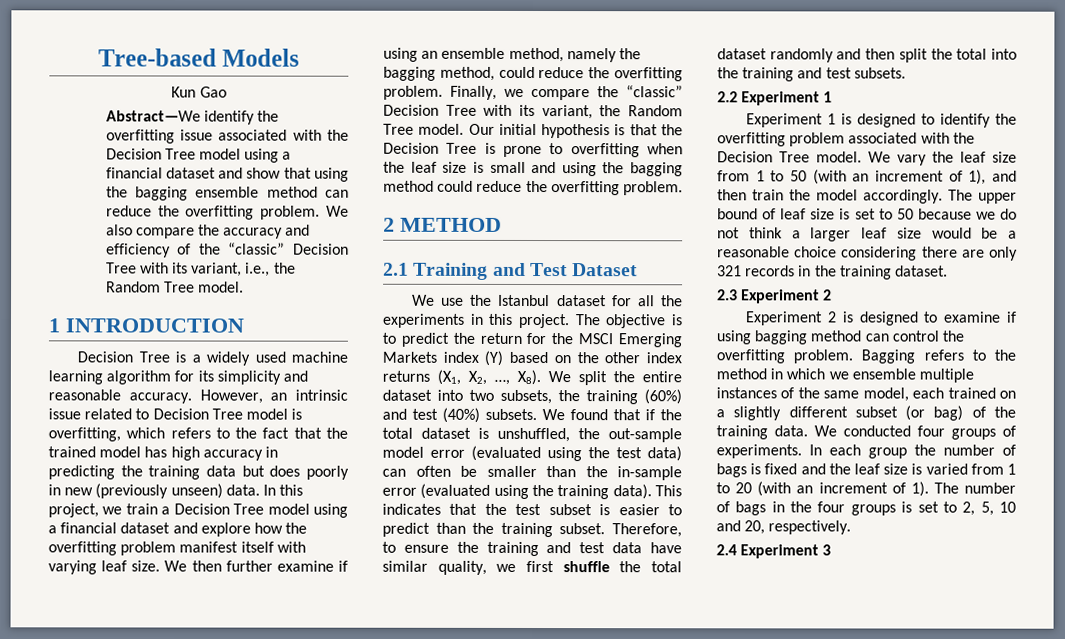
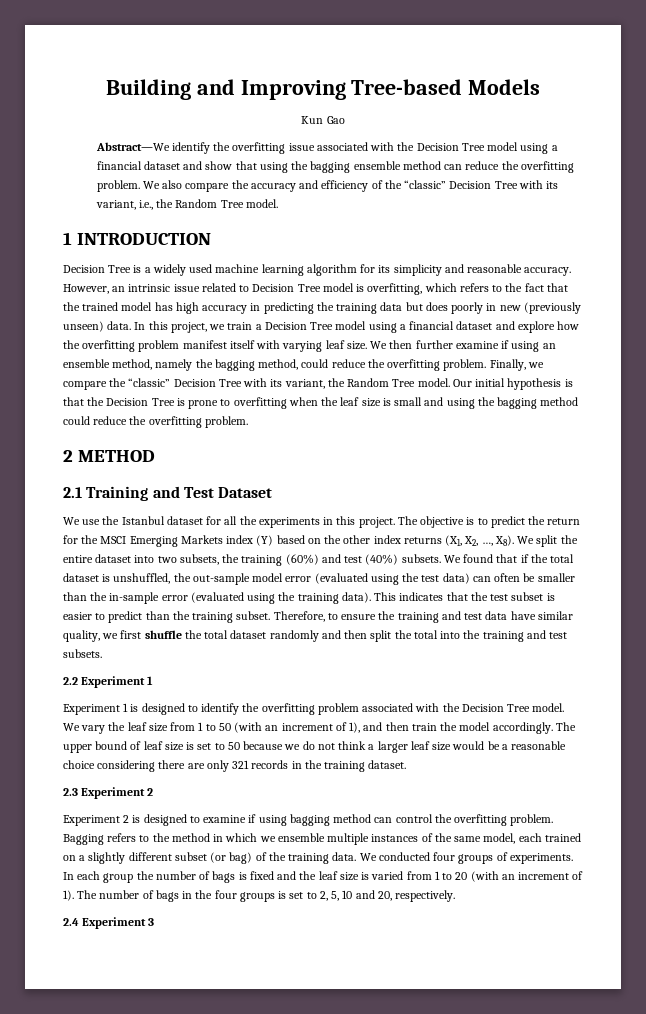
- Tree-based Models
+ Building and Improving Tree-based Models

